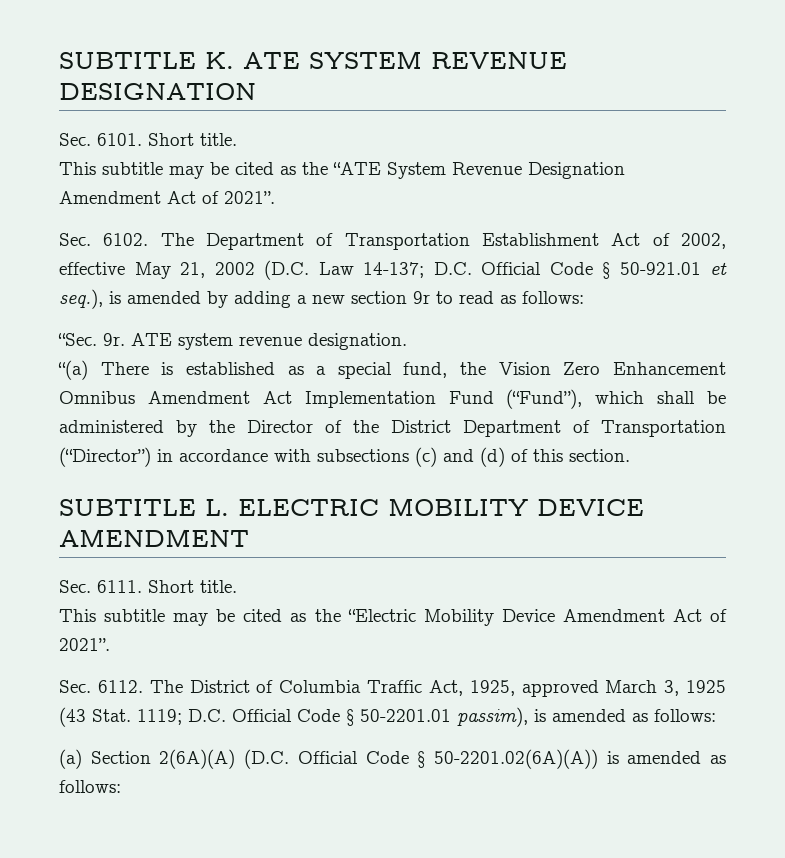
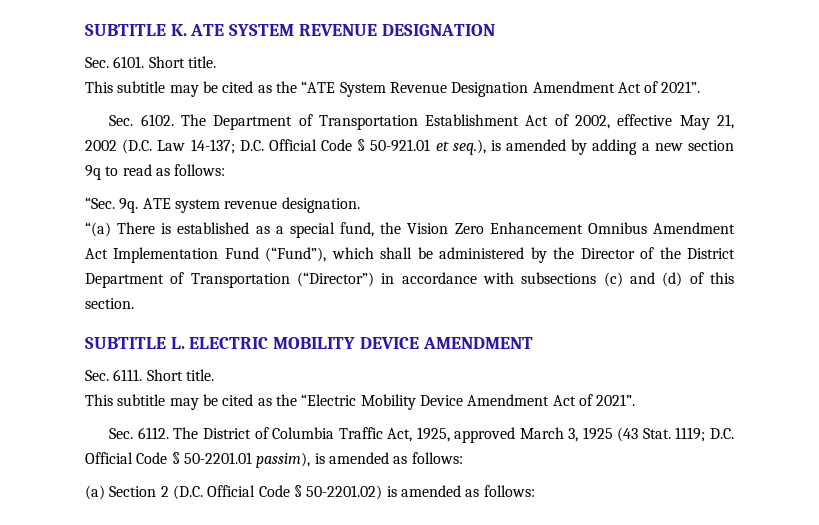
- The Department of Transportation Establishment Act of 2002, effective May 21, 2002 (D.C. Law 14-137; D.C. Official Code § 50-921.01 et seq.), is amended by adding a new section 9r to read as follows:
+ The Department of Transportation Establishment Act of 2002, effective May 21, 2002 (D.C. Law 14-137; D.C. Official Code § 50-921.01 et seq.), is amended by adding a new section 9q to read as follows:
- “Sec. 9r.
+ “Sec. 9q.
- (a) Section 2(6A)(A) (D.C. Official Code § 50-2201.02(6A)(A)) is amended as follows:
+ (a) Section 2 (D.C. Official Code § 50-2201.02) is amended as follows:

